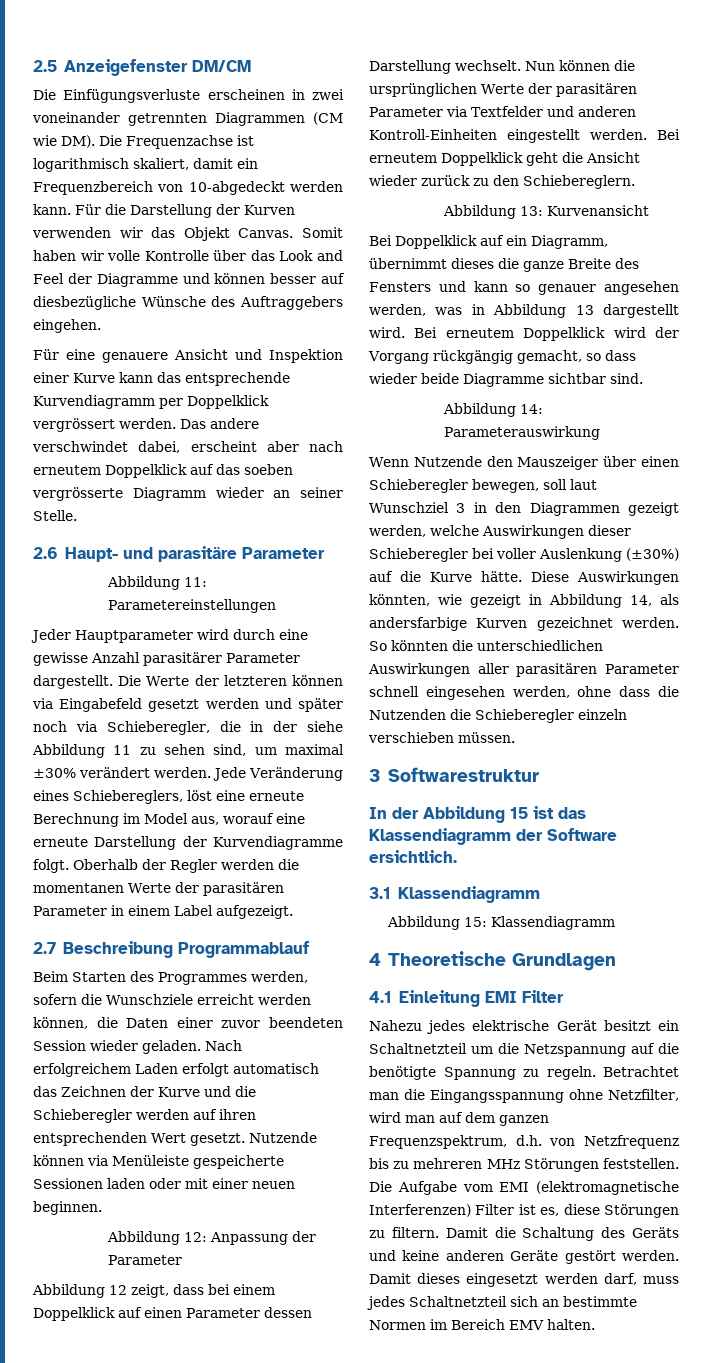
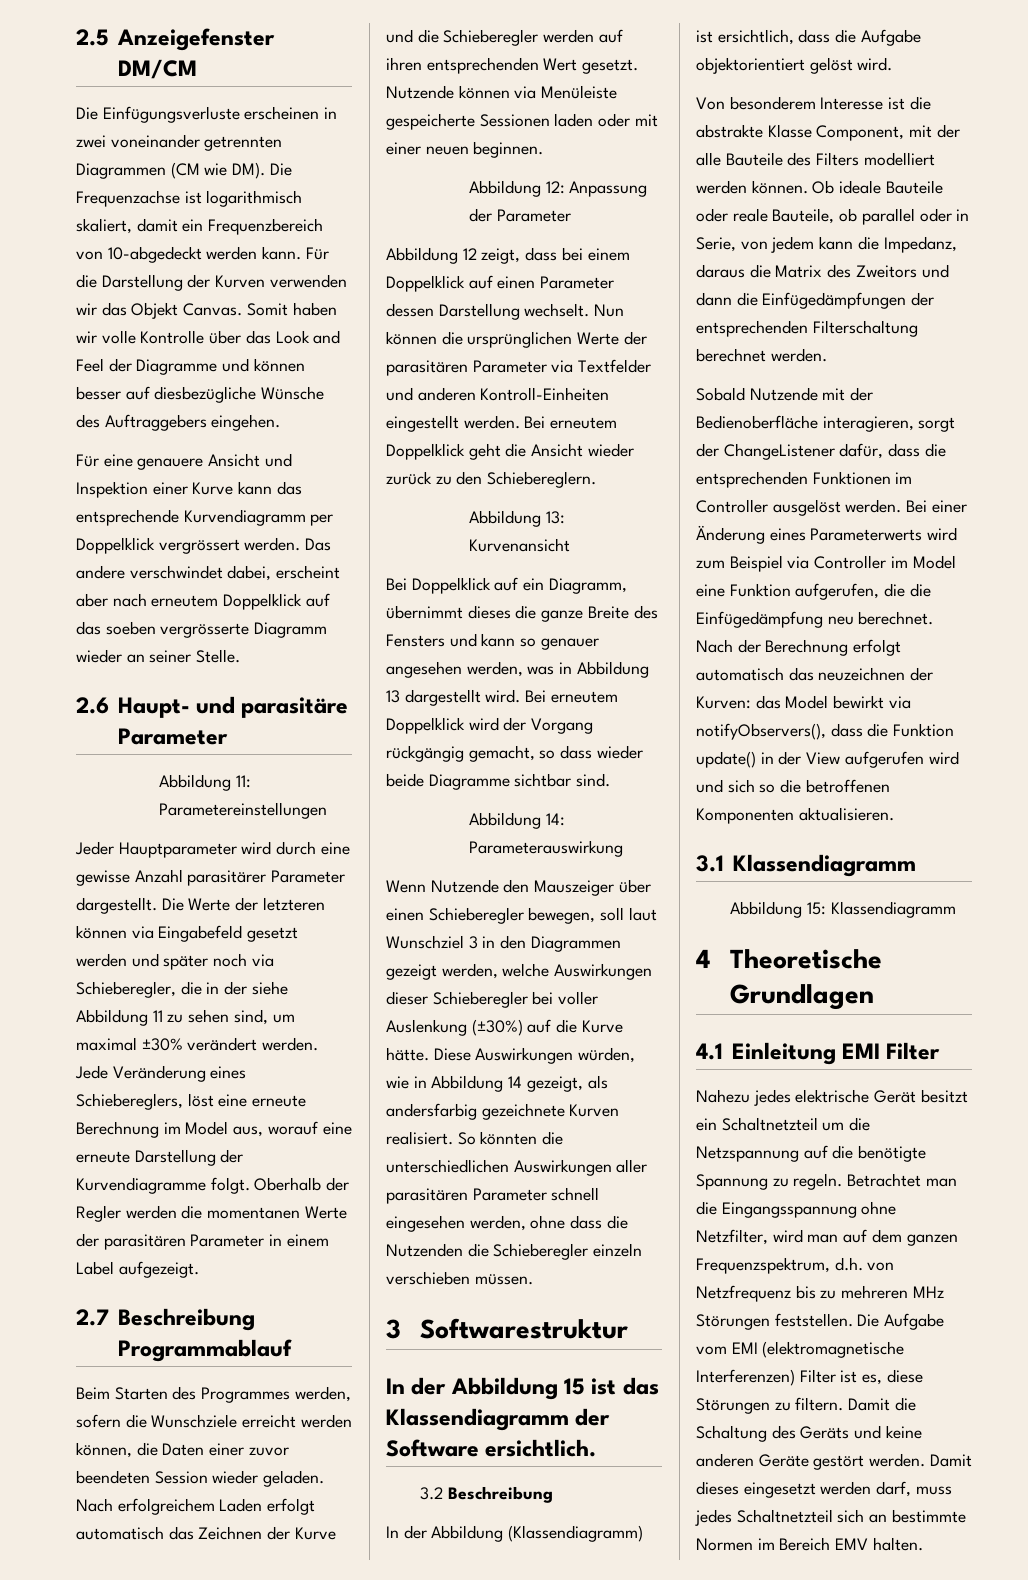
- Diese Auswirkungen könnten, wie gezeigt in Abbildung 14, als andersfarbige Kurven gezeichnet werden.
+ Diese Auswirkungen würden, wie in Abbildung 14 gezeigt, als andersfarbig gezeichnete Kurven realisiert.
+ 3.2 Beschreibung
+ In der Abbildung (Klassendiagramm) ist ersichtlich, dass die Aufgabe objektorientiert gelöst wird.
+ Von besonderem Interesse ist die abstrakte Klasse Component, mit der alle Bauteile des Filters modelliert werden können. Ob ideale Bauteile oder reale Bauteile, ob parallel oder in Serie, von jedem kann die Impedanz, daraus die Matrix des Zweitors und dann die Einfügedämpfungen der entsprechenden Filterschaltung berechnet werden.
+ Sobald Nutzende mit der Bedienoberfläche interagieren, sorgt der ChangeListener dafür, dass die entsprechenden Funktionen im Controller ausgelöst werden. Bei einer Änderung eines Parameterwerts wird zum Beispiel via Controller im Model eine Funktion aufgerufen, die die Einfügedämpfung neu berechnet. Nach der Berechnung erfolgt automatisch das neuzeichnen der Kurven: das Model bewirkt via notifyObservers(), dass die Funktion update() in der View aufgerufen wird und sich so die betroffenen Komponenten aktualisieren.

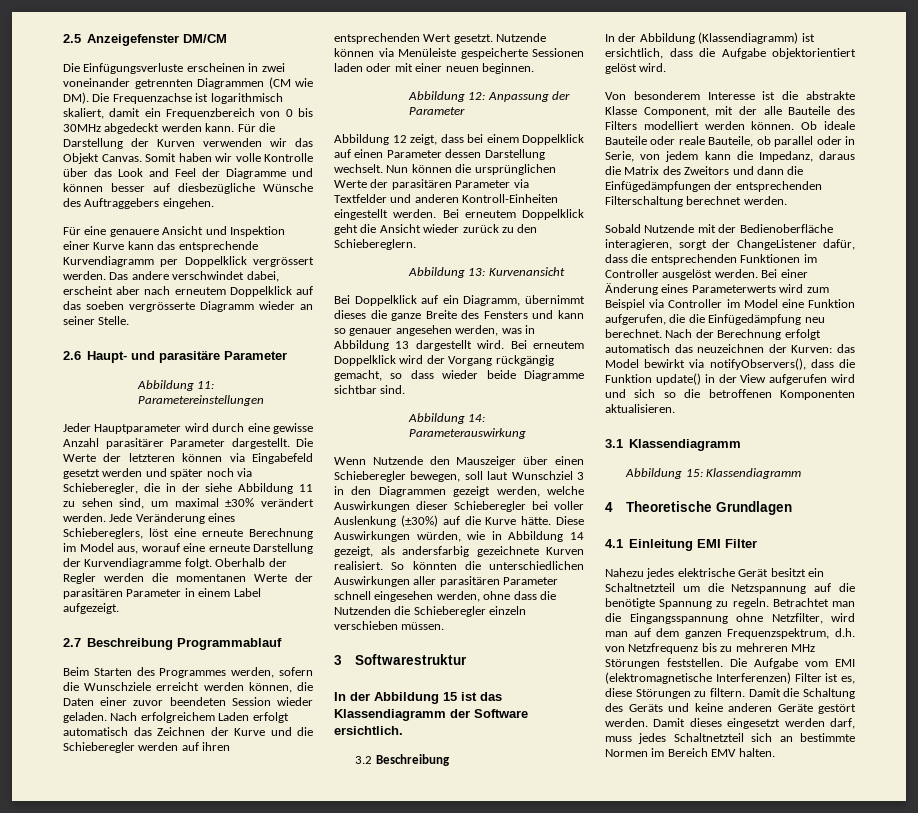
- Die Einfügungsverluste erscheinen in zwei voneinander getrennten Diagrammen (CM wie DM). Die Frequenzachse ist logarithmisch skaliert, damit ein Frequenzbereich von 10-abgedeckt werden kann.
+ Die Einfügungsverluste erscheinen in zwei voneinander getrennten Diagrammen (CM wie DM). Die Frequenzachse ist logarithmisch skaliert, damit ein Frequenzbereich von 0 bis 30MHz abgedeckt werden kann.

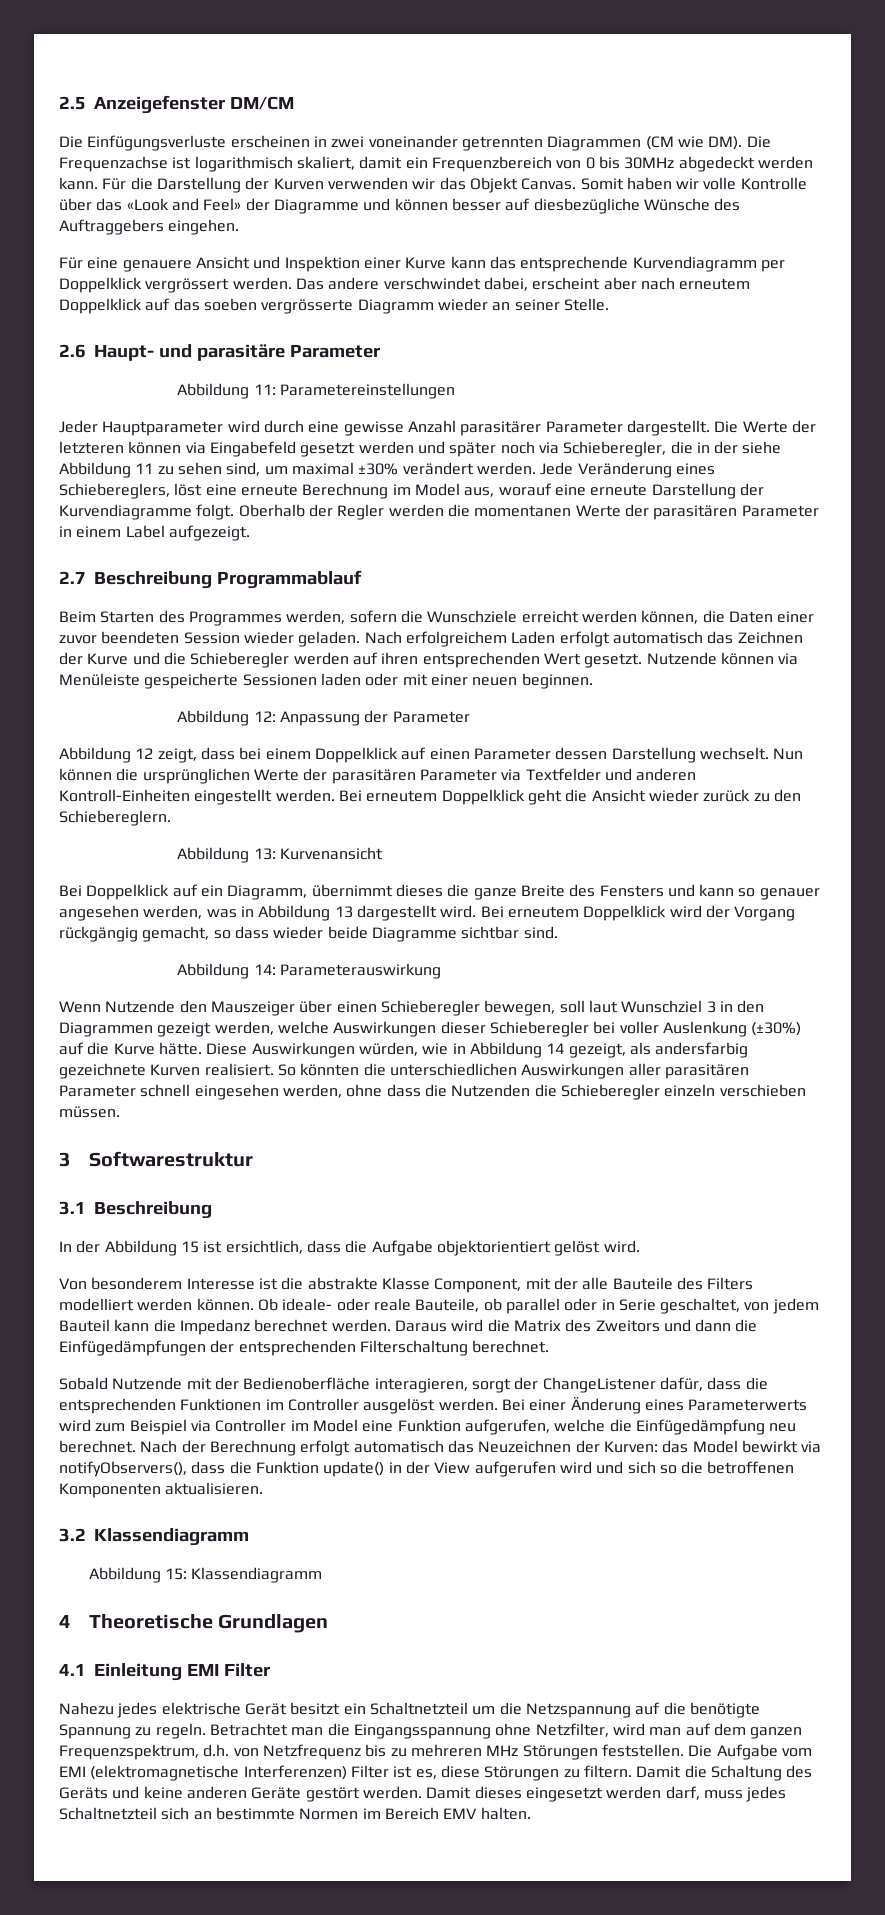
- Somit haben wir volle Kontrolle über das Look and Feel der Diagramme und können besser auf diesbezügliche Wünsche des Auftraggebers eingehen.
+ Somit haben wir volle Kontrolle über das «Look and Feel» der Diagramme und können besser auf diesbezügliche Wünsche des Auftraggebers eingehen.
- In der Abbildung 15 ist das Klassendiagramm der Software ersichtlich.
- 3.2 Beschreibung
+ 3.1 Beschreibung
- In der Abbildung (Klassendiagramm) ist ersichtlich, dass die Aufgabe objektorientiert gelöst wird.
+ In der Abbildung 15 ist ersichtlich, dass die Aufgabe objektorientiert gelöst wird.
- Ob ideale Bauteile oder reale Bauteile, ob parallel oder in Serie, von jedem kann die Impedanz, daraus die Matrix des Zweitors und dann die Einfügedämpfungen der entsprechenden Filterschaltung berechnet werden.
+ Ob ideale- oder reale Bauteile, ob parallel oder in Serie geschaltet, von jedem Bauteil kann die Impedanz berechnet werden. Daraus wird die Matrix des Zweitors und dann die Einfügedämpfungen der entsprechenden Filterschaltung berechnet.
- Bei einer Änderung eines Parameterwerts wird zum Beispiel via Controller im Model eine Funktion aufgerufen, die die Einfügedämpfung neu berechnet.
+ Bei einer Änderung eines Parameterwerts wird zum Beispiel via Controller im Model eine Funktion aufgerufen, welche die Einfügedämpfung neu berechnet.
- Nach der Berechnung erfolgt automatisch das neuzeichnen der Kurven: das Model bewirkt via notifyObservers(), dass die Funktion update() in der View aufgerufen wird und sich so die betroffenen Komponenten aktualisieren.
+ Nach der Berechnung erfolgt automatisch das Neuzeichnen der Kurven: das Model bewirkt via notifyObservers(), dass die Funktion update() in der View aufgerufen wird und sich so die betroffenen Komponenten aktualisieren.
- 3.1 Klassendiagramm
+ 3.2 Klassendiagramm

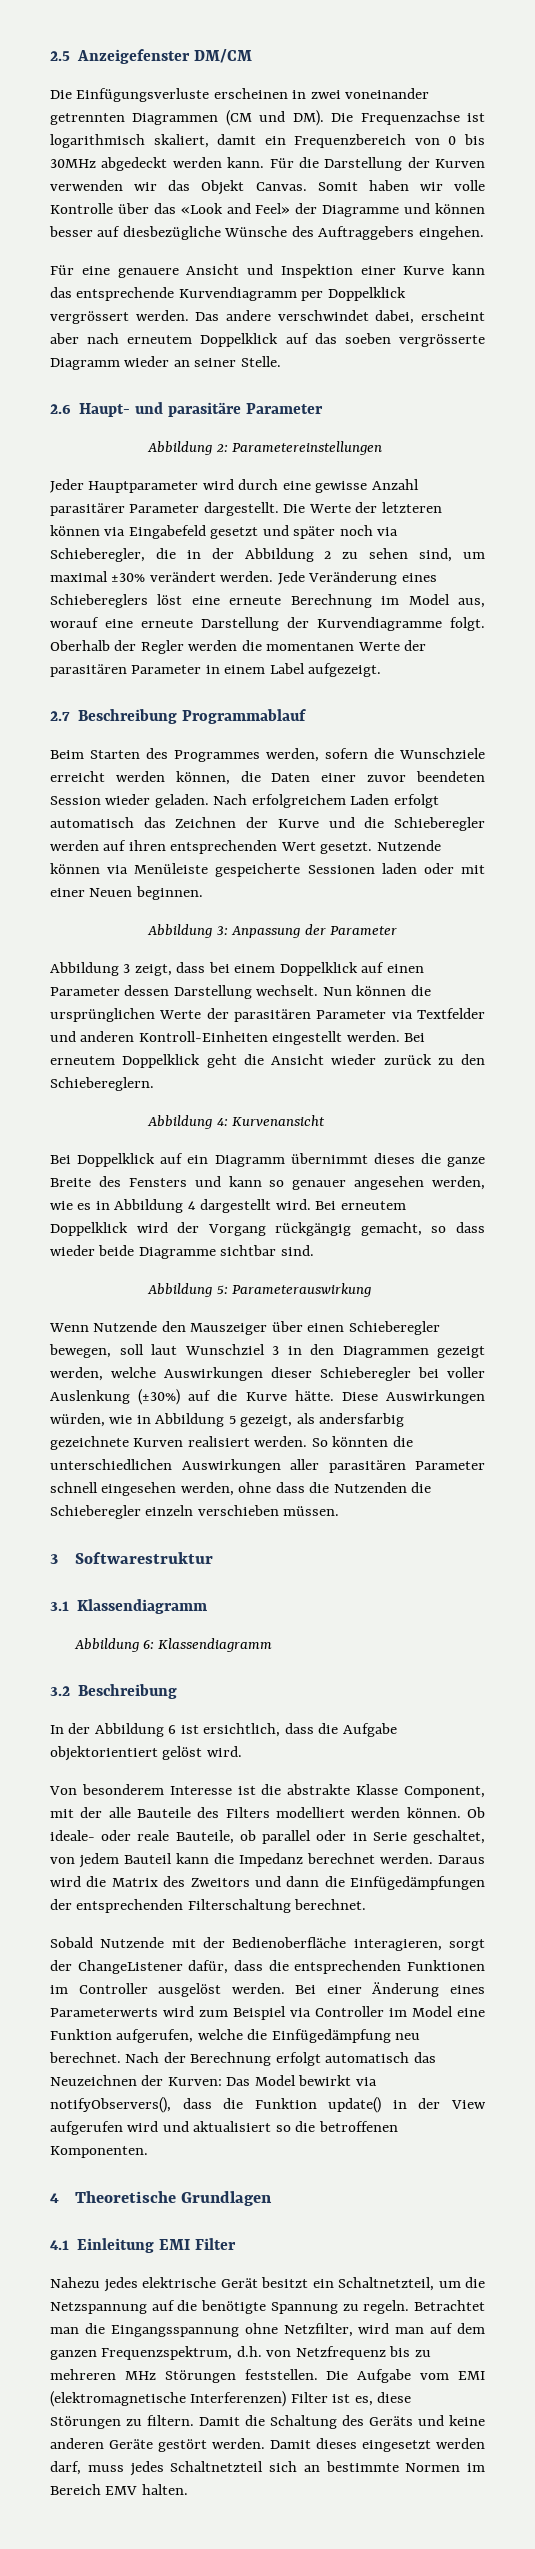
- Die Einfügungsverluste erscheinen in zwei voneinander getrennten Diagrammen (CM wie DM). Die Frequenzachse ist logarithmisch skaliert, damit ein Frequenzbereich von 0 bis 30MHz abgedeckt werden kann.
+ Die Einfügungsverluste erscheinen in zwei voneinander getrennten Diagrammen (CM und DM). Die Frequenzachse ist logarithmisch skaliert, damit ein Frequenzbereich von 0 bis 30MHz abgedeckt werden kann.
- Abbildung 11: Parametereinstellungen
+ Abbildung 2: Parametereinstellungen
- Die Werte der letzteren können via Eingabefeld gesetzt werden und später noch via Schieberegler, die in der siehe Abbildung 11 zu sehen sind, um maximal ±30% verändert werden.
+ Die Werte der letzteren können via Eingabefeld gesetzt und später noch via Schieberegler, die in der Abbildung 2 zu sehen sind, um maximal ±30% verändert werden.
- Jede Veränderung eines Schiebereglers, löst eine erneute Berechnung im Model aus, worauf eine erneute Darstellung der Kurvendiagramme folgt.
+ Jede Veränderung eines Schiebereglers löst eine erneute Berechnung im Model aus, worauf eine erneute Darstellung der Kurvendiagramme folgt.
- Nutzende können via Menüleiste gespeicherte Sessionen laden oder mit einer neuen beginnen.
+ Nutzende können via Menüleiste gespeicherte Sessionen laden oder mit einer Neuen beginnen.
- Abbildung 12: Anpassung der Parameter
+ Abbildung 3: Anpassung der Parameter
- Abbildung 12 zeigt, dass bei einem Doppelklick auf einen Parameter dessen Darstellung wechselt.
+ Abbildung 3 zeigt, dass bei einem Doppelklick auf einen Parameter dessen Darstellung wechselt.
- Abbildung 13: Kurvenansicht
+ Abbildung 4: Kurvenansicht
- Bei Doppelklick auf ein Diagramm, übernimmt dieses die ganze Breite des Fensters und kann so genauer angesehen werden, was in Abbildung 13 dargestellt wird.
+ Bei Doppelklick auf ein Diagramm übernimmt dieses die ganze Breite des Fensters und kann so genauer angesehen werden, wie es in Abbildung 4 dargestellt wird.
- Abbildung 14: Parameterauswirkung
+ Abbildung 5: Parameterauswirkung
- Diese Auswirkungen würden, wie in Abbildung 14 gezeigt, als andersfarbig gezeichnete Kurven realisiert.
+ Diese Auswirkungen würden, wie in Abbildung 5 gezeigt, als andersfarbig gezeichnete Kurven realisiert werden.
- 3.1 Beschreibung
+ 3.1 Klassendiagramm
+ Abbildung 6: Klassendiagramm
+ 3.2 Beschreibung
- In der Abbildung 15 ist ersichtlich, dass die Aufgabe objektorientiert gelöst wird.
+ In der Abbildung 6 ist ersichtlich, dass die Aufgabe objektorientiert gelöst wird.
- Nach der Berechnung erfolgt automatisch das Neuzeichnen der Kurven: das Model bewirkt via notifyObservers(), dass die Funktion update() in der View aufgerufen wird und sich so die betroffenen Komponenten aktualisieren.
- 3.2 Klassendiagramm
- Abbildung 15: Klassendiagramm
+ Nach der Berechnung erfolgt automatisch das Neuzeichnen der Kurven: Das Model bewirkt via notifyObservers(), dass die Funktion update() in der View aufgerufen wird und aktualisiert so die betroffenen Komponenten.
- Nahezu jedes elektrische Gerät besitzt ein Schaltnetzteil um die Netzspannung auf die benötigte Spannung zu regeln.
+ Nahezu jedes elektrische Gerät besitzt ein Schaltnetzteil, um die Netzspannung auf die benötigte Spannung zu regeln.

